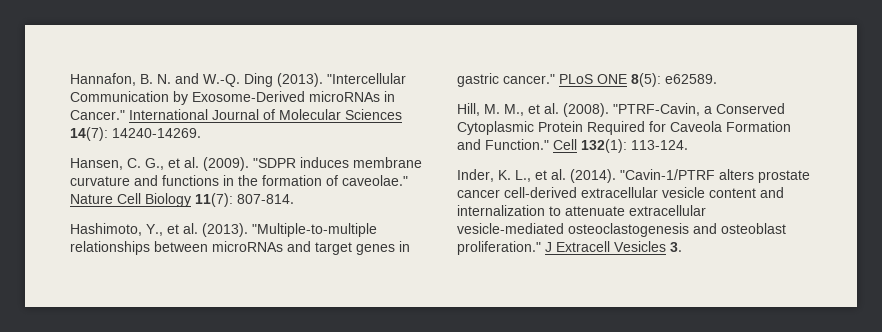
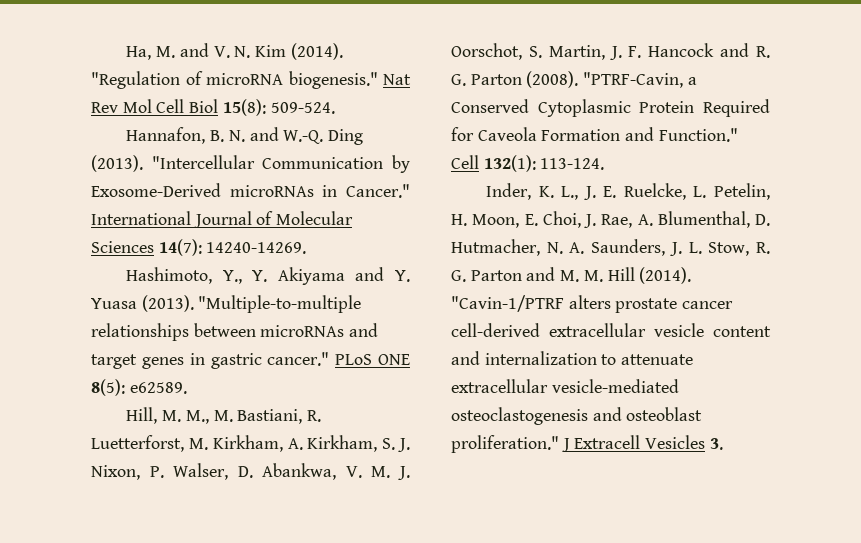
+ Ha, M. and V. N. Kim (2014). "Regulation of microRNA biogenesis." Nat Rev Mol Cell Biol 15(8): 509-524.
- Hansen, C. G., et al. (2009). "SDPR induces membrane curvature and functions in the formation of caveolae." Nature Cell Biology 11(7): 807-814.
- Hashimoto, Y., et al. (2013).
+ Hashimoto, Y., Y. Akiyama and Y. Yuasa (2013).
- Hill, M. M., et al. (2008).
+ Hill, M. M., M. Bastiani, R. Luetterforst, M. Kirkham, A. Kirkham, S. J. Nixon, P. Walser, D. Abankwa, V. M. J. Oorschot, S. Martin, J. F. Hancock and R. G. Parton (2008).
- Inder, K. L., et al. (2014).
+ Inder, K. L., J. E. Ruelcke, L. Petelin, H. Moon, E. Choi, J. Rae, A. Blumenthal, D. Hutmacher, N. A. Saunders, J. L. Stow, R. G. Parton and M. M. Hill (2014).

